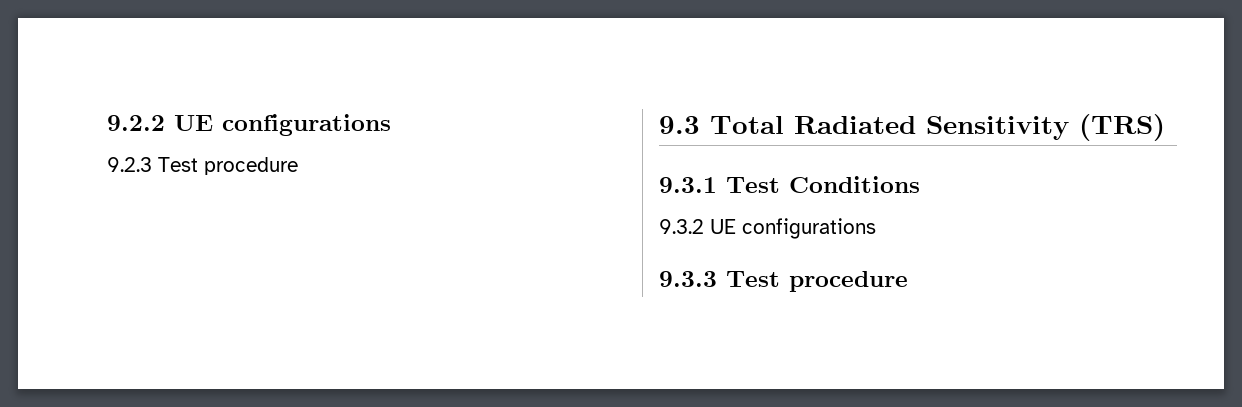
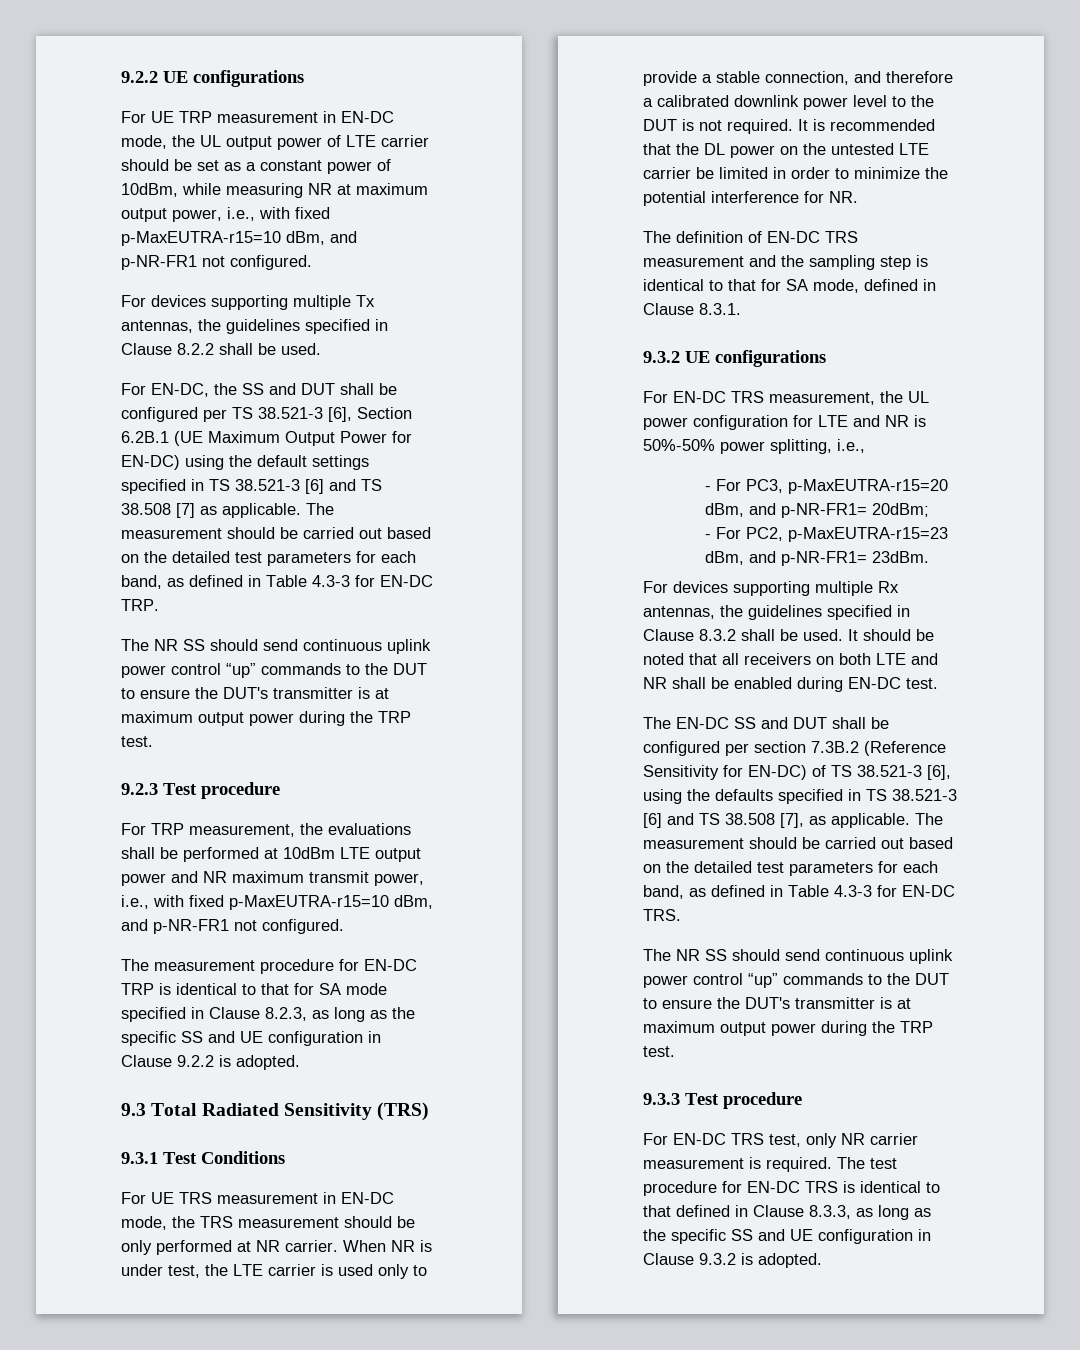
+ For UE TRP measurement in EN-DC mode, the UL output power of LTE carrier should be set as a constant power of 10dBm, while measuring NR at maximum output power, i.e., with fixed p-MaxEUTRA-r15=10 dBm, and p-NR-FR1 not configured.
+ For devices supporting multiple Tx antennas, the guidelines specified in Clause 8.2.2 shall be used.
+ For EN-DC, the SS and DUT shall be configured per TS 38.521-3 [6], Section 6.2B.1 (UE Maximum Output Power for EN-DC) using the default settings specified in TS 38.521-3 [6] and TS 38.508 [7] as applicable. The measurement should be carried out based on the detailed test parameters for each band, as defined in Table 4.3-3 for EN-DC TRP.
+ The NR SS should send continuous uplink power control “up” commands to the DUT to ensure the DUT's transmitter is at maximum output power during the TRP test.
  9.2.3 Test procedure
+ For TRP measurement, the evaluations shall be performed at 10dBm LTE output power and NR maximum transmit power, i.e., with fixed p-MaxEUTRA-r15=10 dBm, and p-NR-FR1 not configured.
+ The measurement procedure for EN-DC TRP is identical to that for SA mode specified in Clause 8.2.3, as long as the specific SS and UE configuration in Clause 9.2.2 is adopted.
+ For UE TRS measurement in EN-DC mode, the TRS measurement should be only performed at NR carrier. When NR is under test, the LTE carrier is used only to provide a stable connection, and therefore a calibrated downlink power level to the DUT is not required. It is recommended that the DL power on the untested LTE carrier be limited in order to minimize the potential interference for NR.
+ The definition of EN-DC TRS measurement and the sampling step is identical to that for SA mode, defined in Clause 8.3.1.
  9.3.2 UE configurations
+ For EN-DC TRS measurement, the UL power configuration for LTE and NR is 50%-50% power splitting, i.e.,
+ - For PC3, p-MaxEUTRA-r15=20 dBm, and p-NR-FR1= 20dBm;
+ - For PC2, p-MaxEUTRA-r15=23 dBm, and p-NR-FR1= 23dBm.
+ For devices supporting multiple Rx antennas, the guidelines specified in Clause 8.3.2 shall be used. It should be noted that all receivers on both LTE and NR shall be enabled during EN-DC test.
+ The EN-DC SS and DUT shall be configured per section 7.3B.2 (Reference Sensitivity for EN-DC) of TS 38.521-3 [6], using the defaults specified in TS 38.521-3 [6] and TS 38.508 [7], as applicable. The measurement should be carried out based on the detailed test parameters for each band, as defined in Table 4.3-3 for EN-DC TRS.
+ The NR SS should send continuous uplink power control “up” commands to the DUT to ensure the DUT's transmitter is at maximum output power during the TRP test.
  9.3.3 Test procedure
+ For EN-DC TRS test, only NR carrier measurement is required. The test procedure for EN-DC TRS is identical to that defined in Clause 8.3.3, as long as the specific SS and UE configuration in Clause 9.3.2 is adopted.

